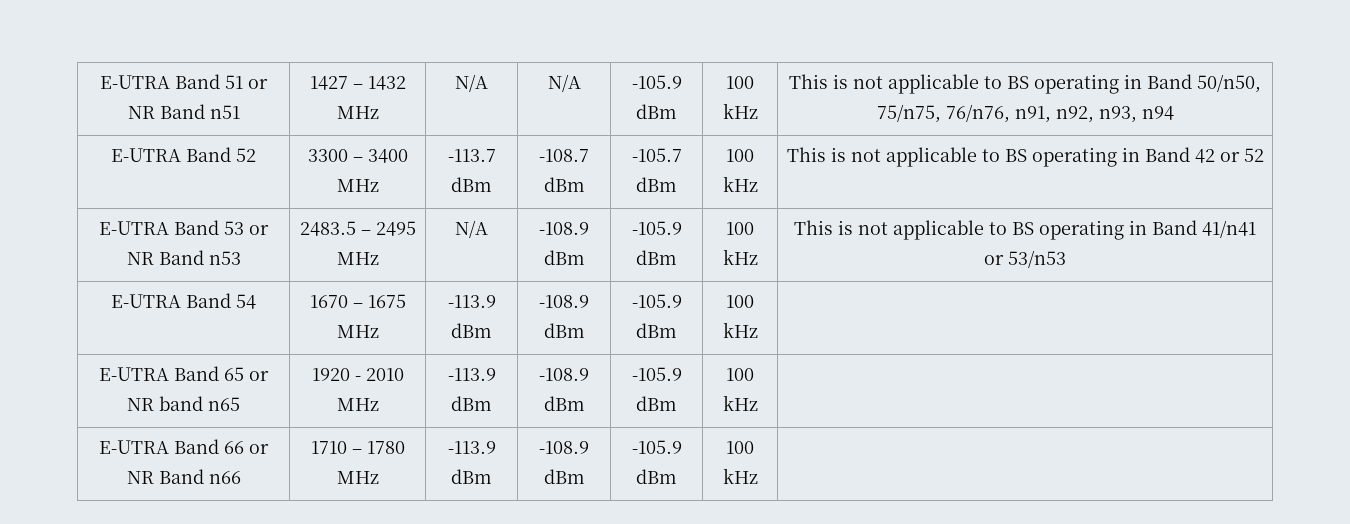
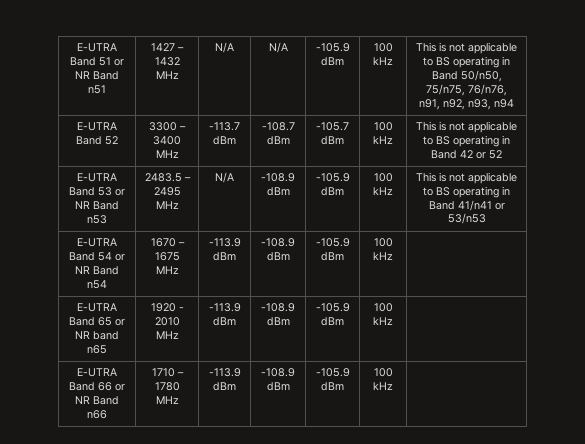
- E-UTRA Band 54 | 1670 – 1675 MHz | -113.9 dBm | -108.9 dBm | -105.9 dBm | 100 kHz |
+ E-UTRA Band 54 or NR Band n54 | 1670 – 1675 MHz | -113.9 dBm | -108.9 dBm | -105.9 dBm | 100 kHz |

